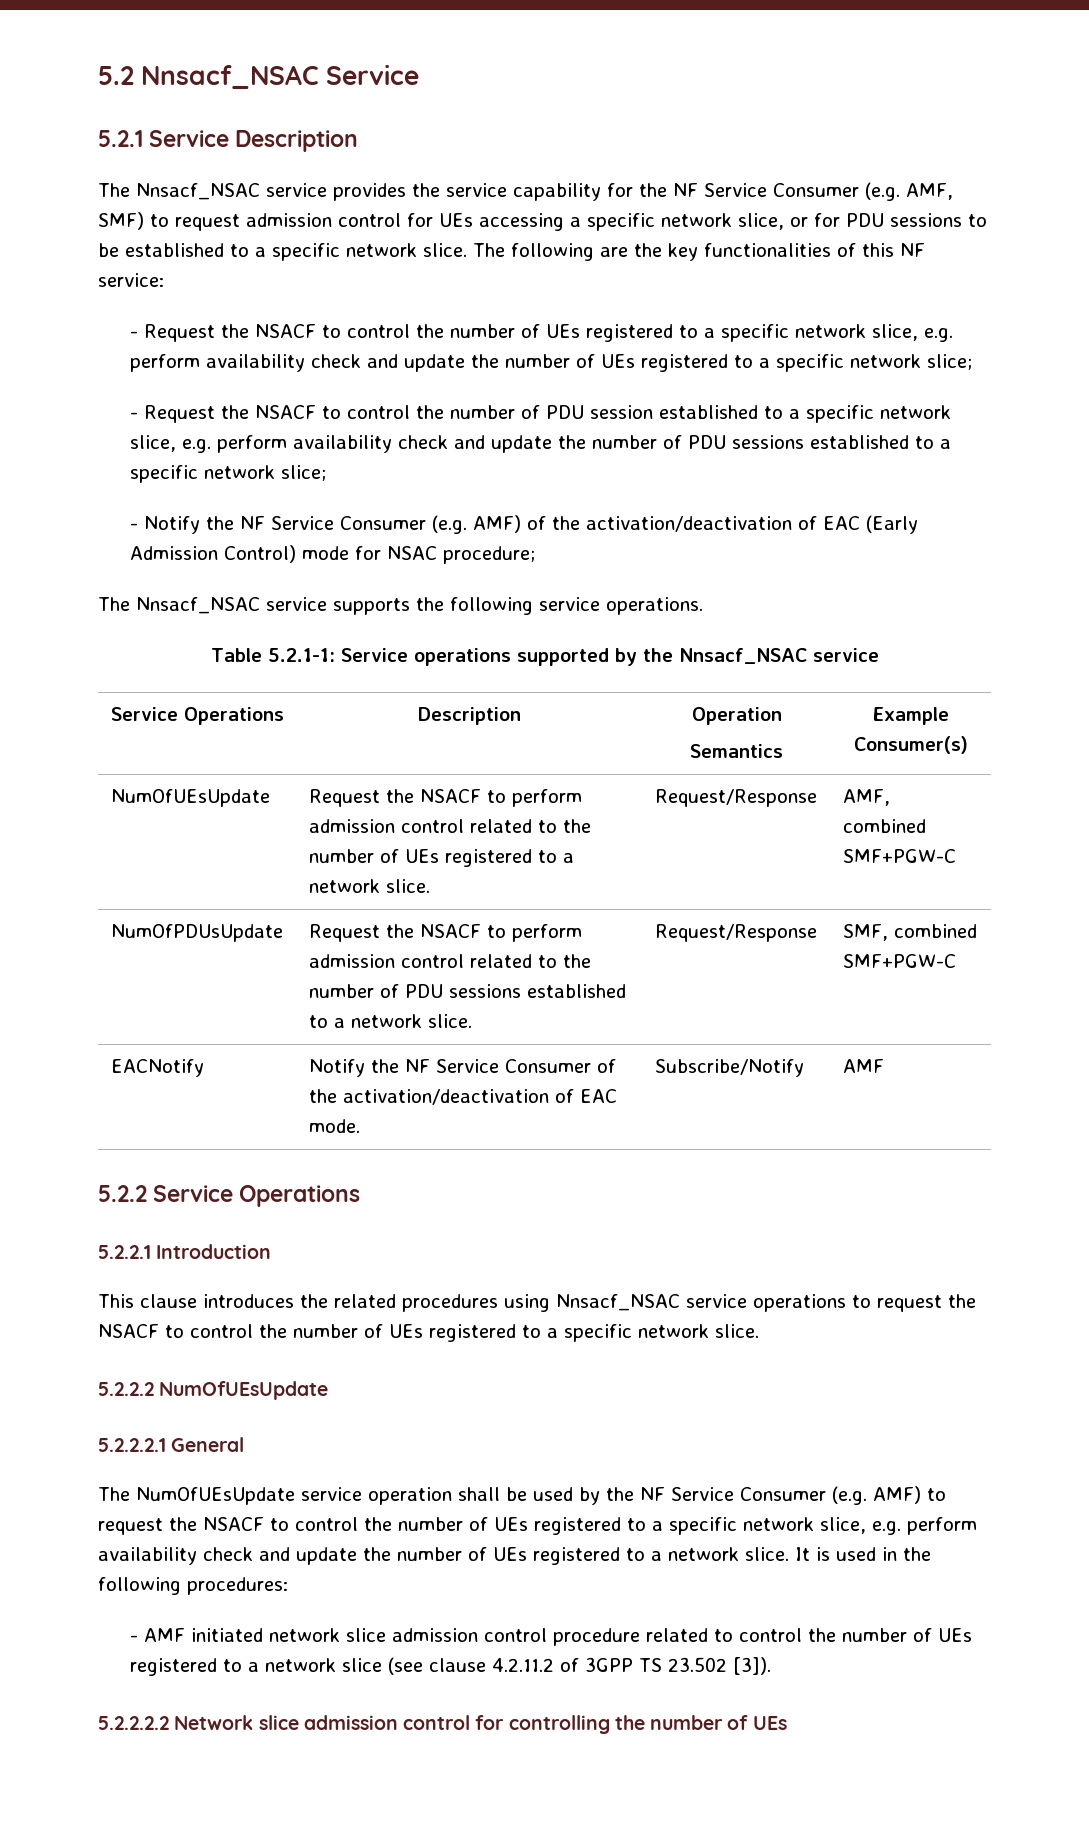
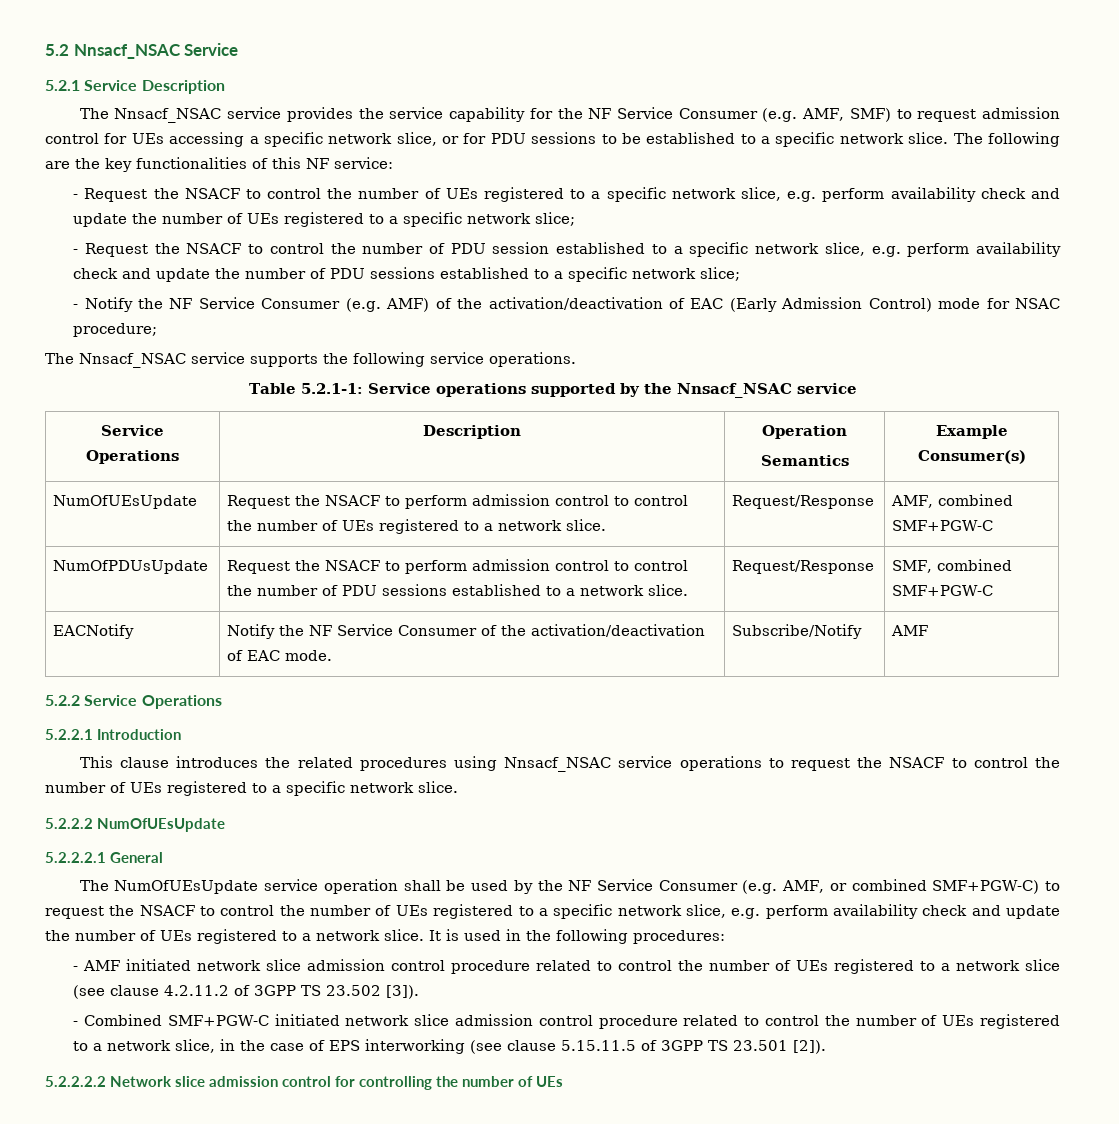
- NumOfUEsUpdate | Request the NSACF to perform admission control related to the number of UEs registered to a network slice. | Request/Response | AMF, combined SMF+PGW-C
+ NumOfUEsUpdate | Request the NSACF to perform admission control to control the number of UEs registered to a network slice. | Request/Response | AMF, combined SMF+PGW-C
- NumOfPDUsUpdate | Request the NSACF to perform admission control related to the number of PDU sessions established to a network slice. | Request/Response | SMF, combined SMF+PGW-C
+ NumOfPDUsUpdate | Request the NSACF to perform admission control to control the number of PDU sessions established to a network slice. | Request/Response | SMF, combined SMF+PGW-C
- The NumOfUEsUpdate service operation shall be used by the NF Service Consumer (e.g. AMF) to request the NSACF to control the number of UEs registered to a specific network slice, e.g. perform availability check and update the number of UEs registered to a network slice.
+ The NumOfUEsUpdate service operation shall be used by the NF Service Consumer (e.g. AMF, or combined SMF+PGW-C) to request the NSACF to control the number of UEs registered to a specific network slice, e.g. perform availability check and update the number of UEs registered to a network slice.
+ - Combined SMF+PGW-C initiated network slice admission control procedure related to control the number of UEs registered to a network slice, in the case of EPS interworking (see clause 5.15.11.5 of 3GPP TS 23.501 [2]).

